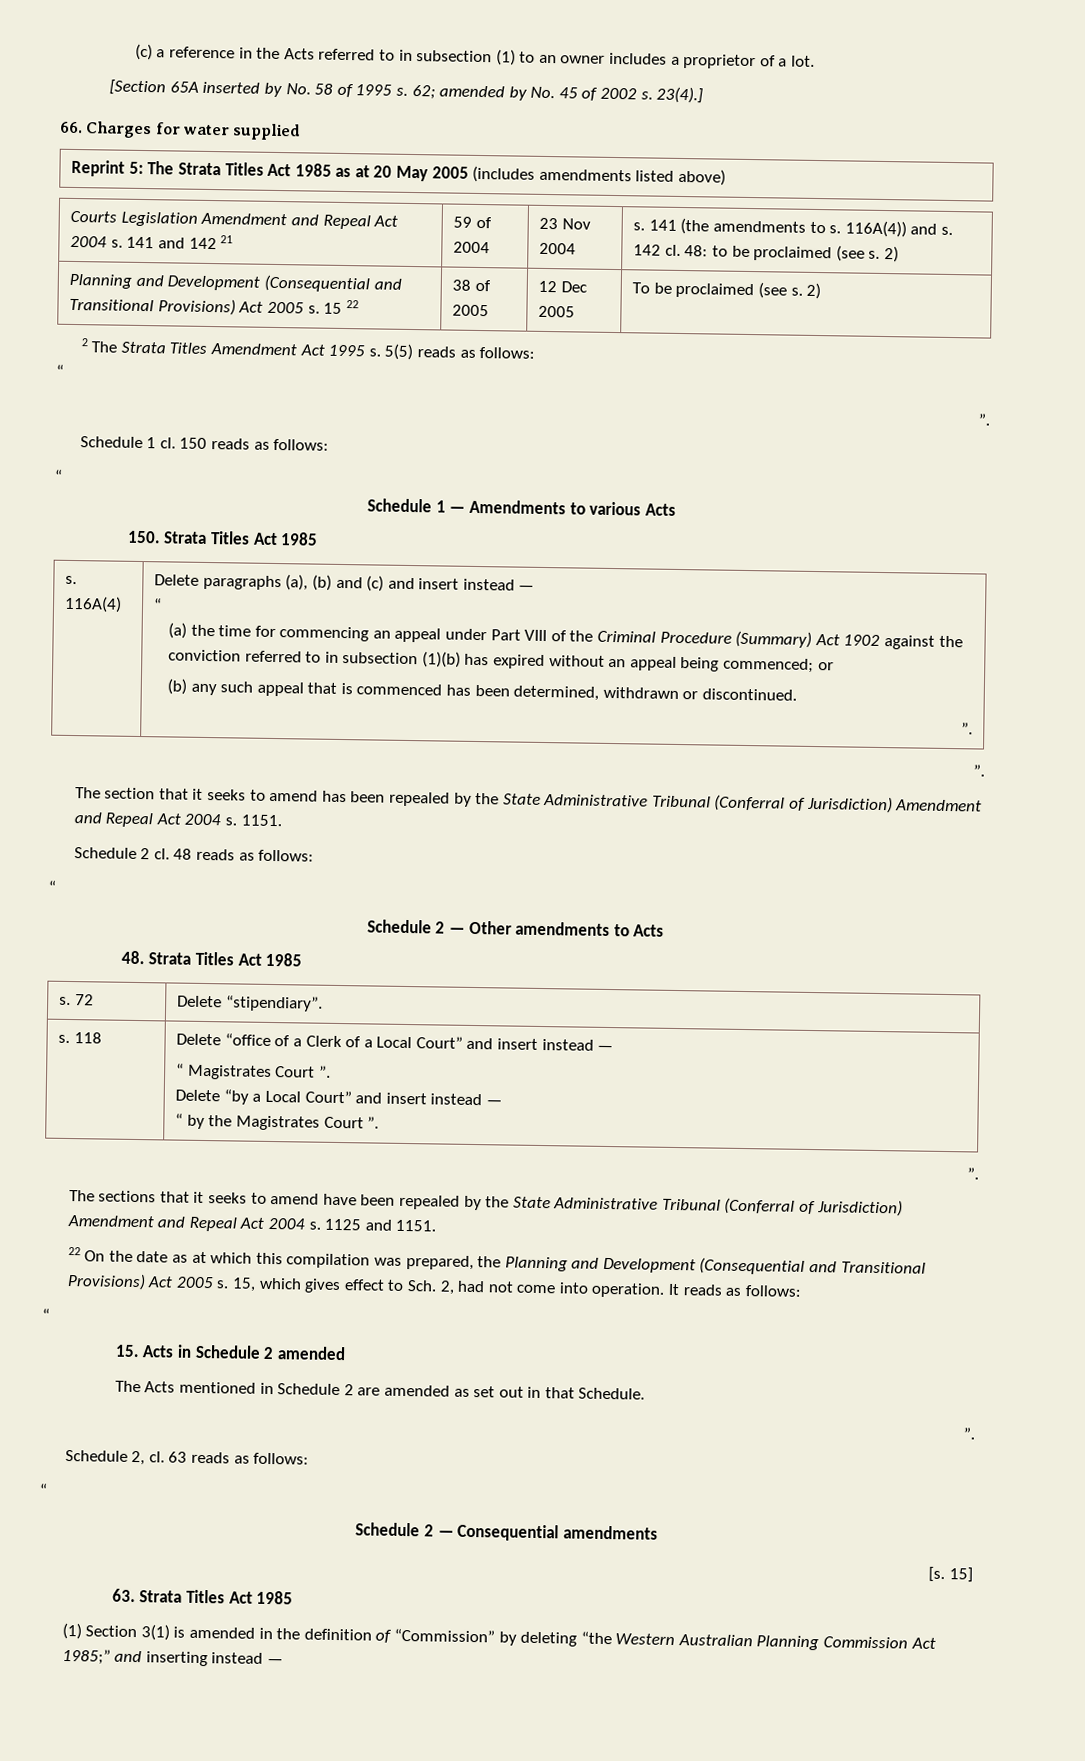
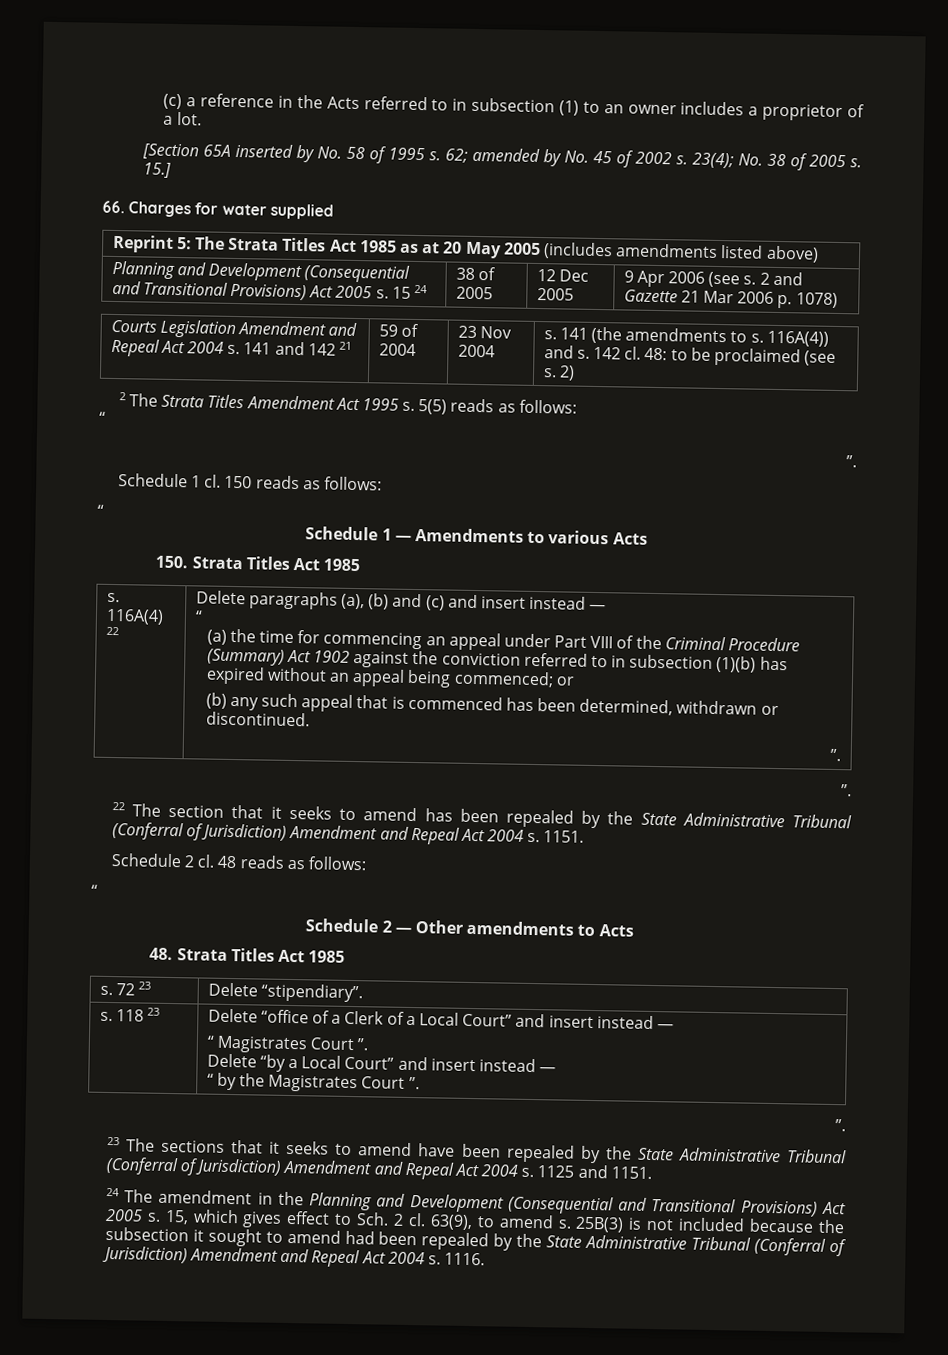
- 23(4).]
+ 23(4); No. 38 of 2005 s. 15.]
+ Planning and Development (Consequential and Transitional Provisions) Act 2005 s. 15 24 | 38 of 2005 | 12 Dec 2005 | 9 Apr 2006 (see s. 2 and Gazette 21 Mar 2006 p. 1078)
- Planning and Development (Consequential and Transitional Provisions) Act 2005 s. 15 22 | 38 of 2005 | 12 Dec 2005 | To be proclaimed (see s. 2)
- 116A(4)
+ 116A(4) 22
- The section that it seeks to amend has been repealed by the State Administrative Tribunal (Conferral of Jurisdiction) Amendment and Repeal Act 2004 s.
+ 22 The section that it seeks to amend has been repealed by the State Administrative Tribunal (Conferral of Jurisdiction) Amendment and Repeal Act 2004 s.
- s. 72 | Delete “stipendiary”.
+ s. 72 23 | Delete “stipendiary”.
- s. 118 | Delete “office of a Clerk of a Local Court” and insert instead —
+ s. 118 23 | Delete “office of a Clerk of a Local Court” and insert instead —
- The sections that it seeks to amend have been repealed by the State Administrative Tribunal (Conferral of Jurisdiction) Amendment and Repeal Act 2004 s.
+ 23 The sections that it seeks to amend have been repealed by the State Administrative Tribunal (Conferral of Jurisdiction) Amendment and Repeal Act 2004 s.
- 22 On the date as at which this compilation was prepared, the Planning and Development (Consequential and Transitional Provisions) Act 2005 s.
+ 24 The amendment in the Planning and Development (Consequential and Transitional Provisions) Act 2005 s.
- 15, which gives effect to Sch. 2, had not come into operation. It reads as follows:
- “
- 15. Acts in Schedule 2 amended
- The Acts mentioned in Schedule 2 are amended as set out in that Schedule.
- ”.
- Schedule 2, cl. 63 reads as follows:
- “
- Schedule 2 — Consequential amendments
- [s. 15]
- 63. Strata Titles Act 1985
- (1) Section 3(1) is amended in the definition of “Commission” by deleting “the Western Australian Planning Commission Act 1985;” and inserting instead —
+ 15, which gives effect to Sch. 2 cl. 63(9), to amend s. 25B(3) is not included because the subsection it sought to amend had been repealed by the State Administrative Tribunal (Conferral of Jurisdiction) Amendment and Repeal Act 2004 s. 1116.

